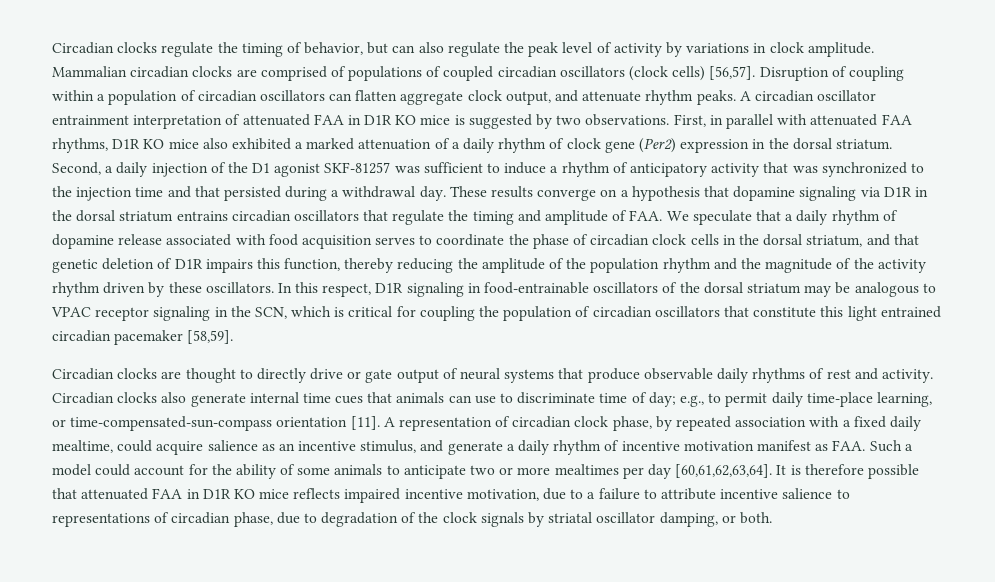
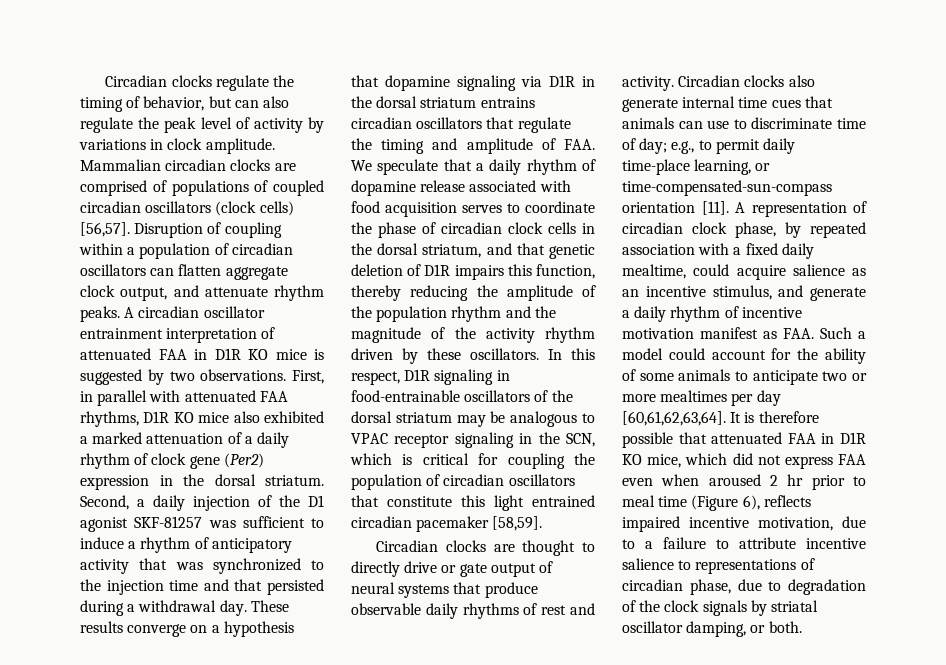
- It is therefore possible that attenuated FAA in D1R KO mice reflects impaired incentive motivation, due to a failure to attribute incentive salience to representations of circadian phase, due to degradation of the clock signals by striatal oscillator damping, or both.
+ It is therefore possible that attenuated FAA in D1R KO mice, which did not express FAA even when aroused 2 hr prior to meal time (Figure 6), reflects impaired incentive motivation, due to a failure to attribute incentive salience to representations of circadian phase, due to degradation of the clock signals by striatal oscillator damping, or both.

